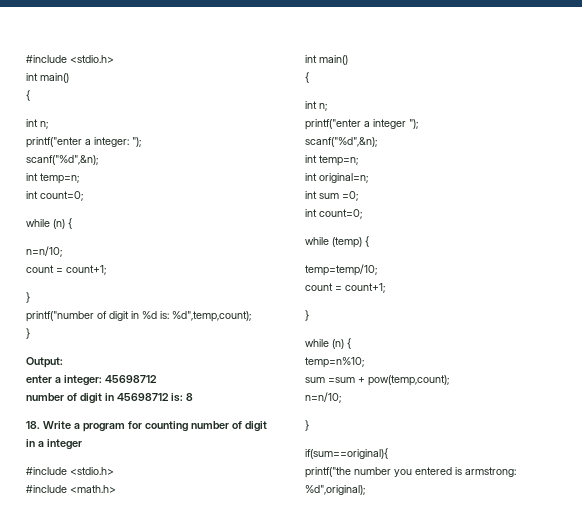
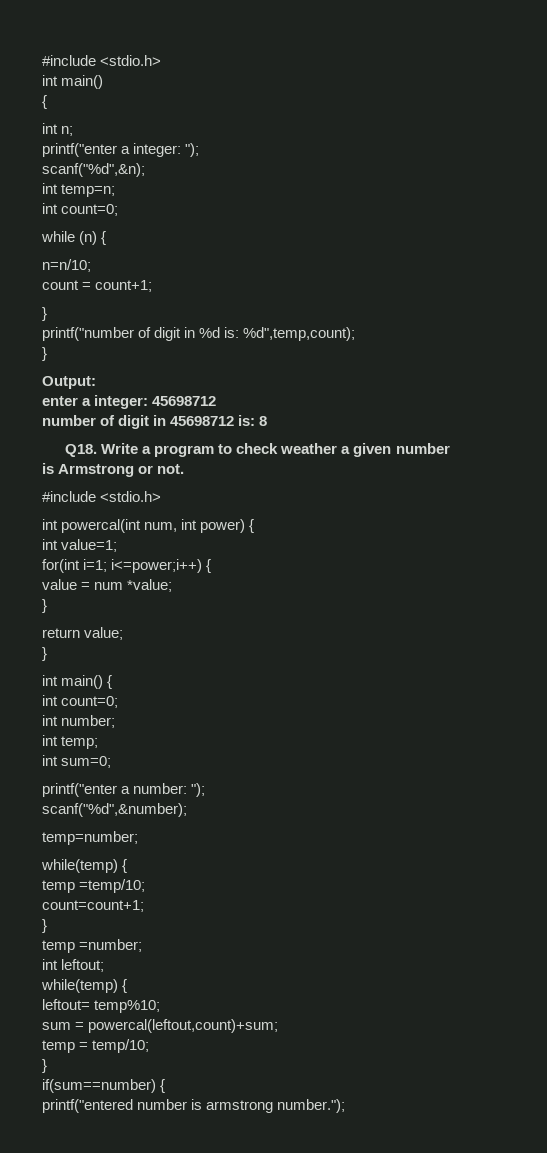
- 18. Write a program for counting number of digit in a integer
+ Q18. Write a program to check weather a given number is Armstrong or not.
  #include <stdio.h>
- #include <math.h>
- int main()
- {
- int n;
- printf("enter a integer ");
- scanf("%d",&n);
- int temp=n;
- int original=n;
- int sum =0;
+ int powercal(int num, int power) {
+ int value=1;
+ for(int i=1; i<=power;i++) {
+ value = num *value;
+ }
+ return value;
+ }
+ int main() {
  int count=0;
- while (temp) {
- temp=temp/10;
- count = count+1;
+ int number;
+ int temp;
+ int sum=0;
+ printf("enter a number: ");
+ scanf("%d",&number);
+ temp=number;
+ while(temp) {
+ temp =temp/10;
+ count=count+1;
  }
- while (n) {
- temp=n%10;
- sum =sum + pow(temp,count);
- n=n/10;
+ temp =number;
+ int leftout;
+ while(temp) {
+ leftout= temp%10;
+ sum = powercal(leftout,count)+sum;
+ temp = temp/10;
  }
- if(sum==original){
- printf("the number you entered is armstrong: %d",original);
+ if(sum==number) {
+ printf("entered number is armstrong number.");

